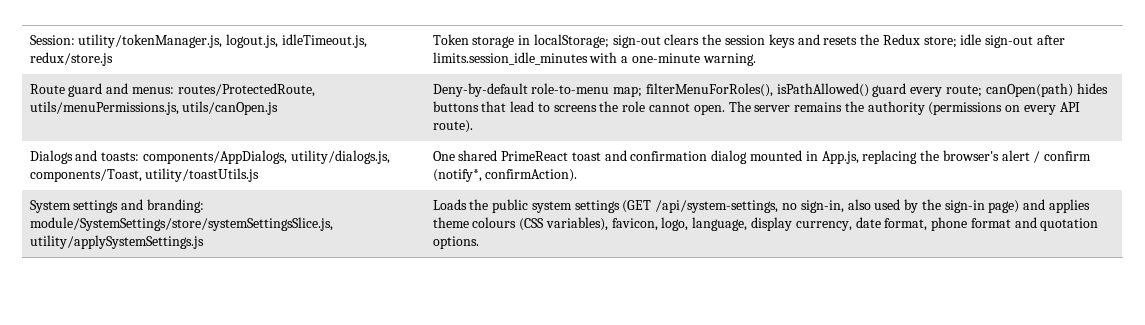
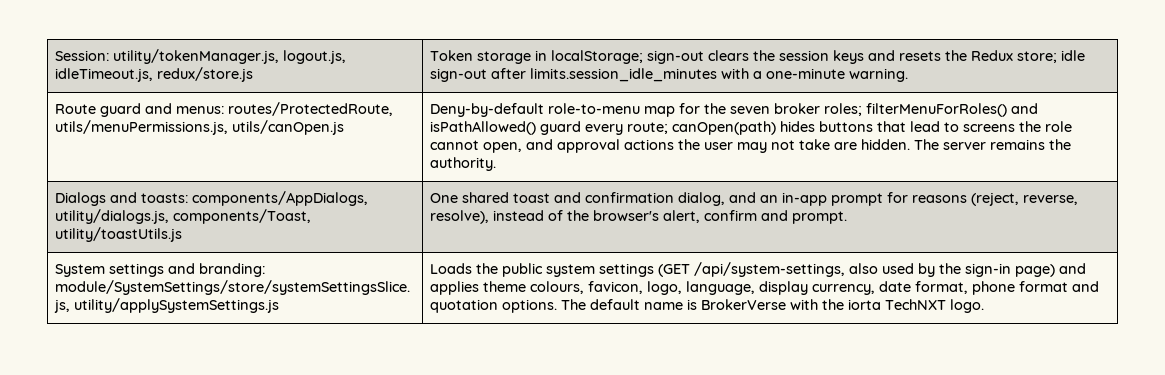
- Deny-by-default role-to-menu map; filterMenuForRoles(), isPathAllowed() guard every route; canOpen(path) hides buttons that lead to screens the role cannot open. The server remains the authority (permissions on every API route).
+ Deny-by-default role-to-menu map for the seven broker roles; filterMenuForRoles() and isPathAllowed() guard every route; canOpen(path) hides buttons that lead to screens the role cannot open, and approval actions the user may not take are hidden. The server remains the authority.
- Dialogs and toasts: components/AppDialogs, utility/dialogs.js, components/Toast, utility/toastUtils.js | One shared PrimeReact toast and confirmation dialog mounted in App.js, replacing the browser's alert / confirm (notify*, confirmAction).
+ Dialogs and toasts: components/AppDialogs, utility/dialogs.js, components/Toast, utility/toastUtils.js | One shared toast and confirmation dialog, and an in-app prompt for reasons (reject, reverse, resolve), instead of the browser's alert, confirm and prompt.
- Loads the public system settings (GET /api/system-settings, no sign-in, also used by the sign-in page) and applies theme colours (CSS variables), favicon, logo, language, display currency, date format, phone format and quotation options.
+ Loads the public system settings (GET /api/system-settings, also used by the sign-in page) and applies theme colours, favicon, logo, language, display currency, date format, phone format and quotation options.
+ The default name is BrokerVerse with the iorta TechNXT logo.

